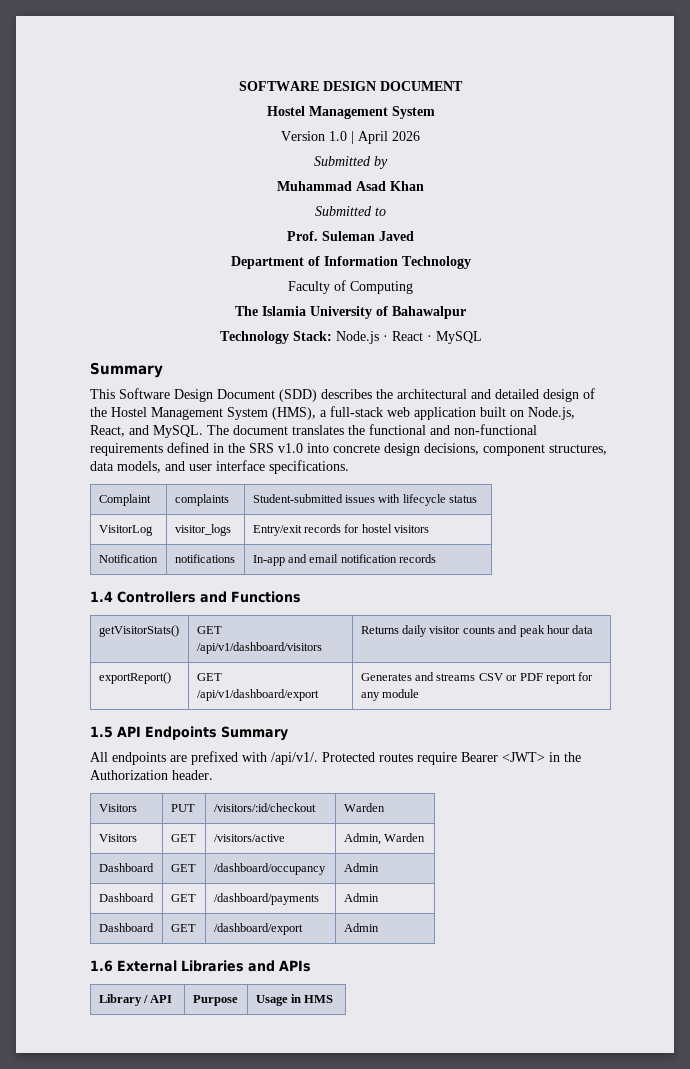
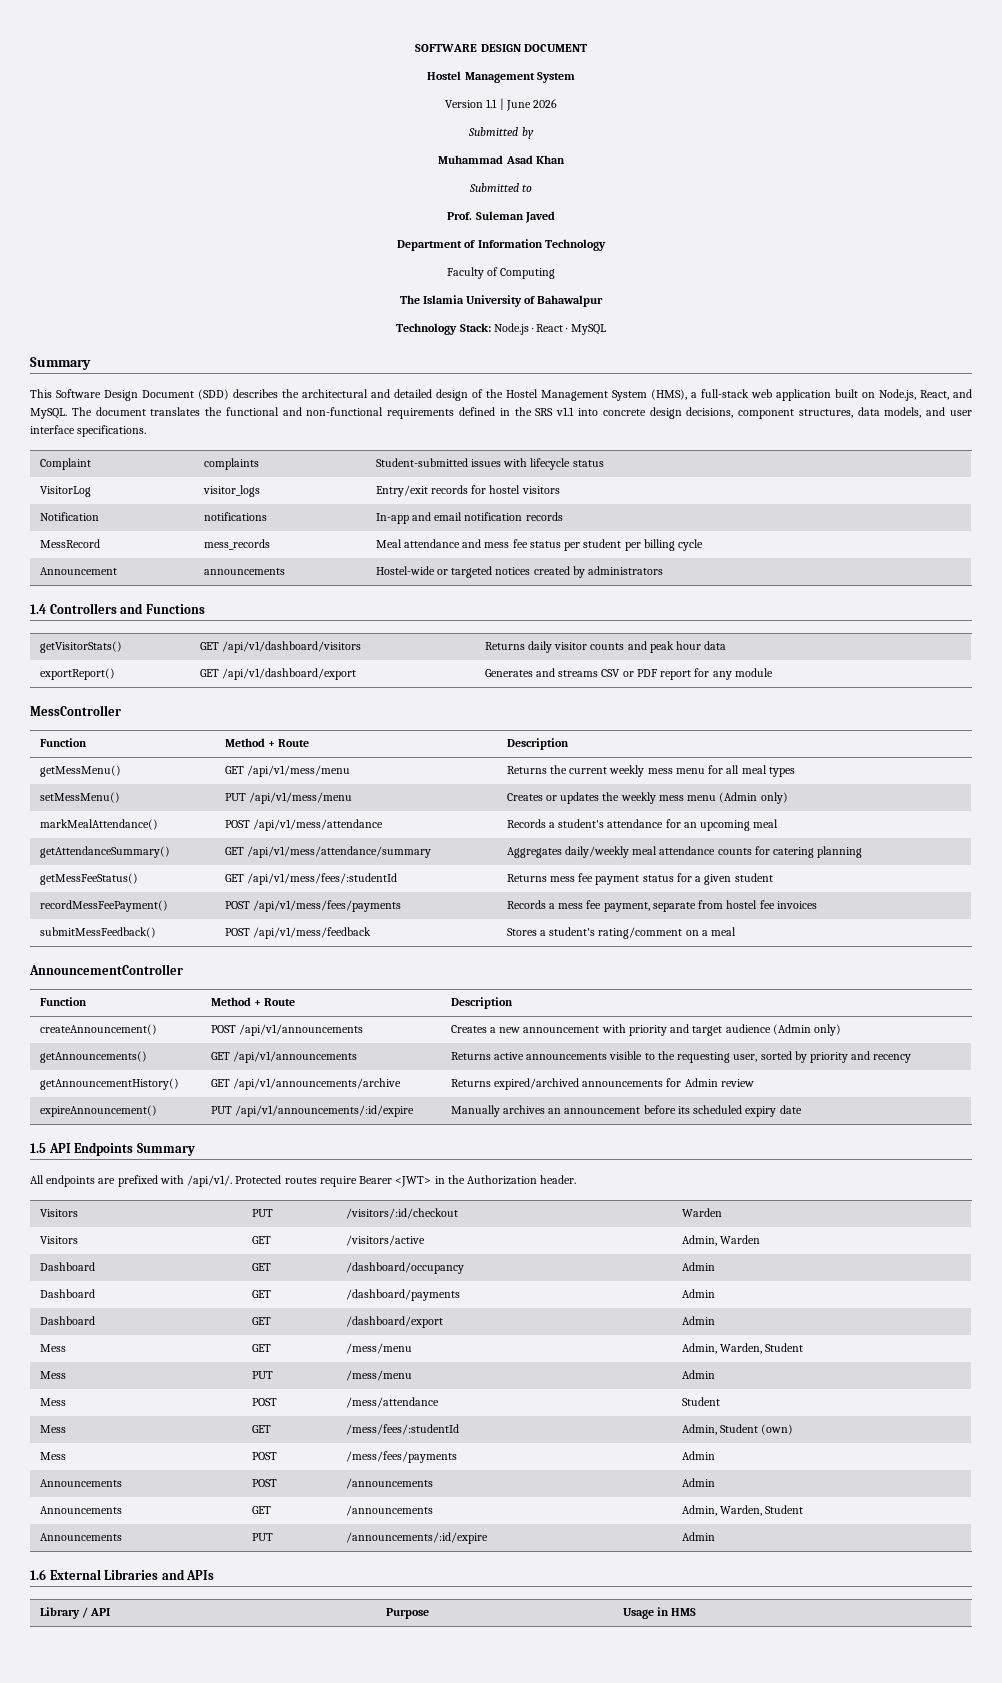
- Version 1.0 | April 2026
+ Version 1.1 | June 2026
- The document translates the functional and non-functional requirements defined in the SRS v1.0 into concrete design decisions, component structures, data models, and user interface specifications.
+ The document translates the functional and non-functional requirements defined in the SRS v1.1 into concrete design decisions, component structures, data models, and user interface specifications.
+ MessRecord | mess_records | Meal attendance and mess fee status per student per billing cycle
+ Announcement | announcements | Hostel-wide or targeted notices created by administrators
+ MessController
+ Function | Method + Route | Description
+ getMessMenu() | GET /api/v1/mess/menu | Returns the current weekly mess menu for all meal types
+ setMessMenu() | PUT /api/v1/mess/menu | Creates or updates the weekly mess menu (Admin only)
+ markMealAttendance() | POST /api/v1/mess/attendance | Records a student's attendance for an upcoming meal
+ getAttendanceSummary() | GET /api/v1/mess/attendance/summary | Aggregates daily/weekly meal attendance counts for catering planning
+ getMessFeeStatus() | GET /api/v1/mess/fees/:studentId | Returns mess fee payment status for a given student
+ recordMessFeePayment() | POST /api/v1/mess/fees/payments | Records a mess fee payment, separate from hostel fee invoices
+ submitMessFeedback() | POST /api/v1/mess/feedback | Stores a student's rating/comment on a meal
+ AnnouncementController
+ Function | Method + Route | Description
+ createAnnouncement() | POST /api/v1/announcements | Creates a new announcement with priority and target audience (Admin only)
+ getAnnouncements() | GET /api/v1/announcements | Returns active announcements visible to the requesting user, sorted by priority and recency
+ getAnnouncementHistory() | GET /api/v1/announcements/archive | Returns expired/archived announcements for Admin review
+ expireAnnouncement() | PUT /api/v1/announcements/:id/expire | Manually archives an announcement before its scheduled expiry date
+ Mess | GET | /mess/menu | Admin, Warden, Student
+ Mess | PUT | /mess/menu | Admin
+ Mess | POST | /mess/attendance | Student
+ Mess | GET | /mess/fees/:studentId | Admin, Student (own)
+ Mess | POST | /mess/fees/payments | Admin
+ Announcements | POST | /announcements | Admin
+ Announcements | GET | /announcements | Admin, Warden, Student
+ Announcements | PUT | /announcements/:id/expire | Admin

